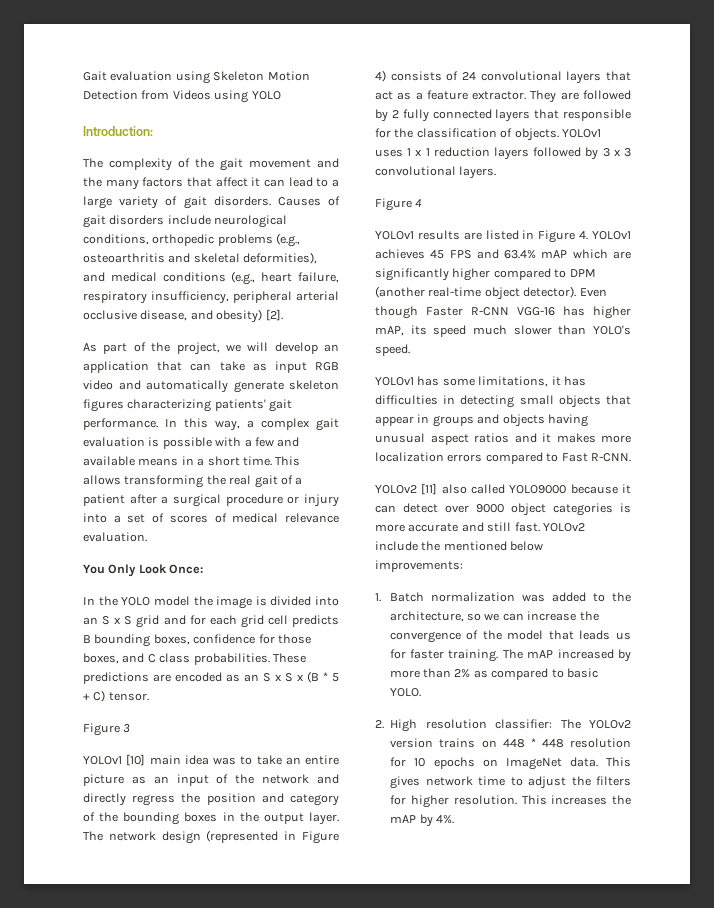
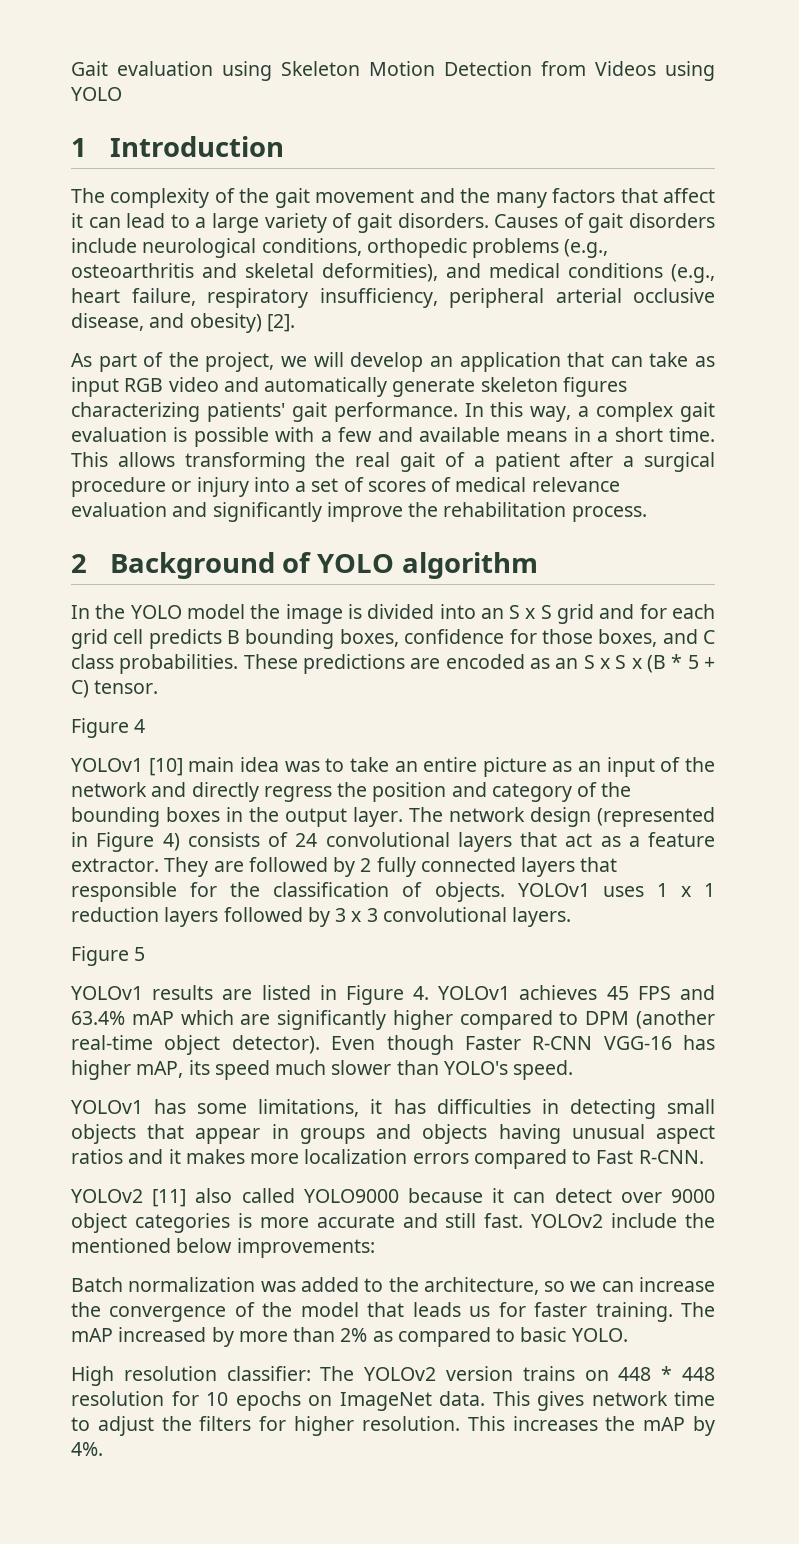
- Introduction:
+ 1 Introduction
- This allows transforming the real gait of a patient after a surgical procedure or injury into a set of scores of medical relevance evaluation.
- You Only Look Once:
+ This allows transforming the real gait of a patient after a surgical procedure or injury into a set of scores of medical relevance evaluation and significantly improve the rehabilitation process.
+ 2 Background of YOLO algorithm
- Figure 3
+ Figure 4
- Figure 4
+ Figure 5
- 1. Batch normalization was added to the architecture, so we can increase the convergence of the model that leads us for faster training.
+ Batch normalization was added to the architecture, so we can increase the convergence of the model that leads us for faster training.
- 2. High resolution classifier: The YOLOv2 version trains on 448 * 448 resolution for 10 epochs on ImageNet data.
+ High resolution classifier: The YOLOv2 version trains on 448 * 448 resolution for 10 epochs on ImageNet data.

